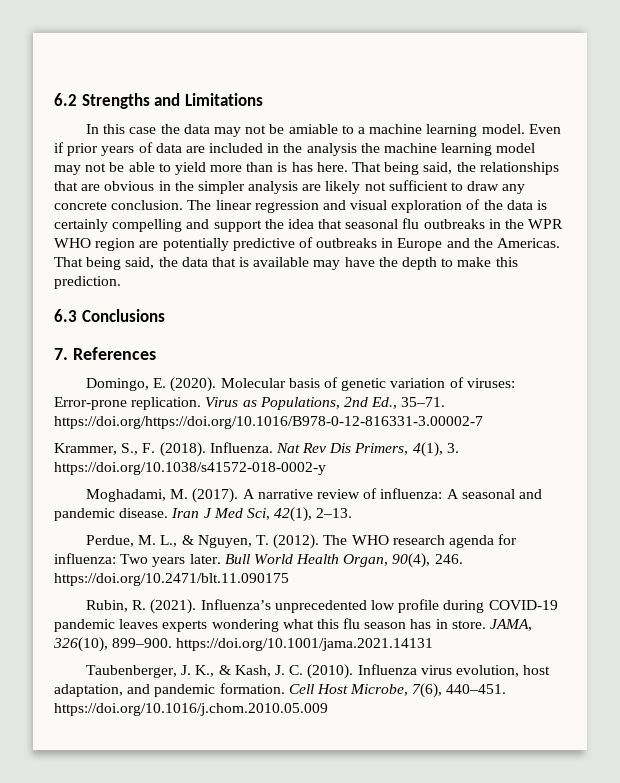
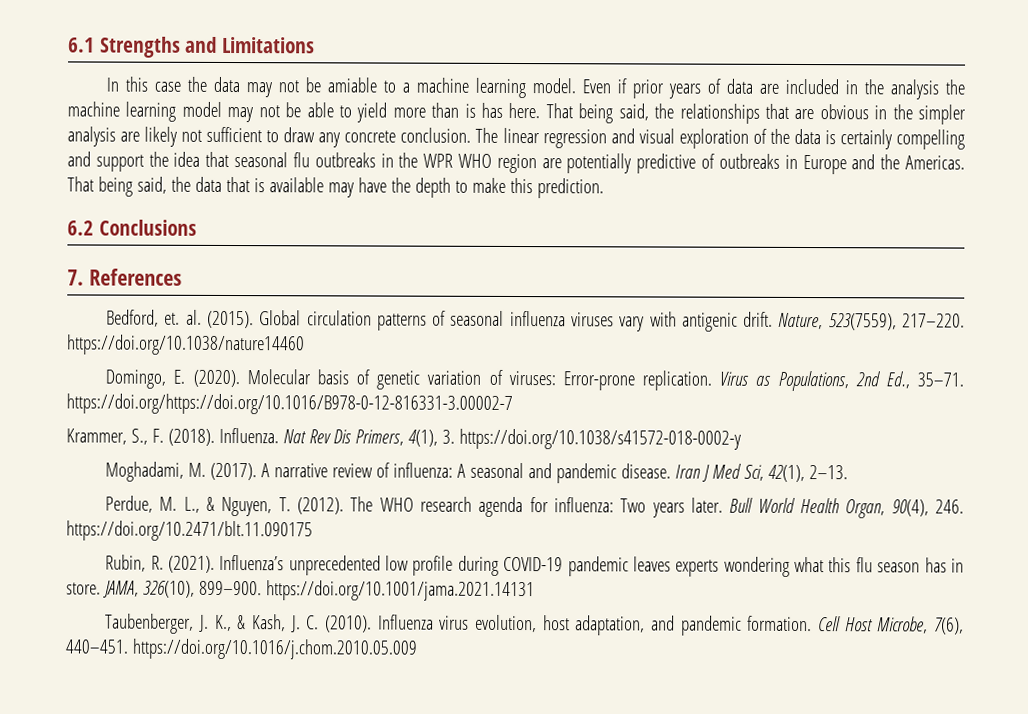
- 6.2 Strengths and Limitations
+ 6.1 Strengths and Limitations
- 6.3 Conclusions
+ 6.2 Conclusions
+ Bedford, et. al. (2015). Global circulation patterns of seasonal influenza viruses vary with antigenic drift. Nature, 523(7559), 217–220. https://doi.org/10.1038/nature14460

